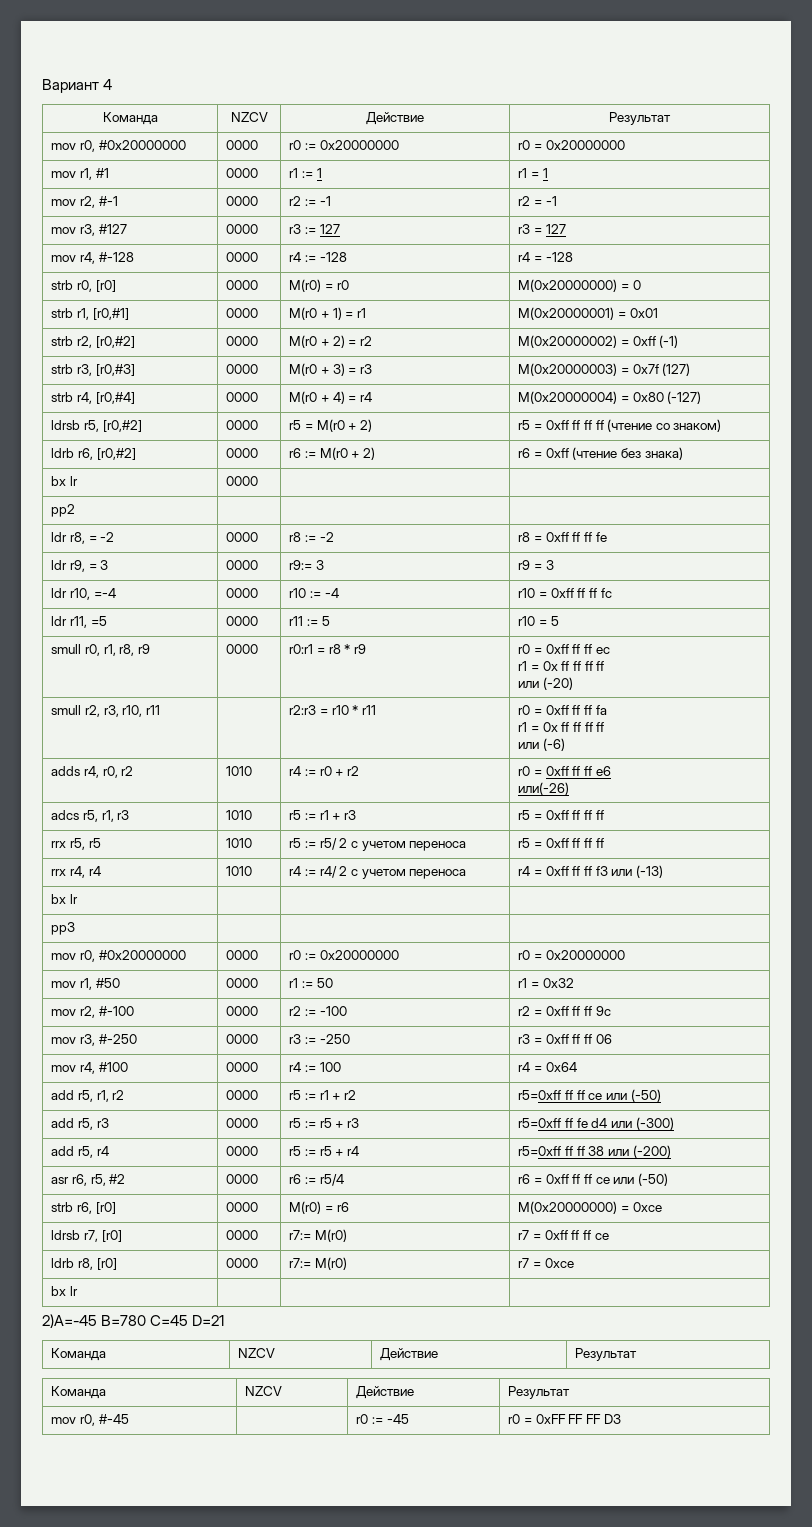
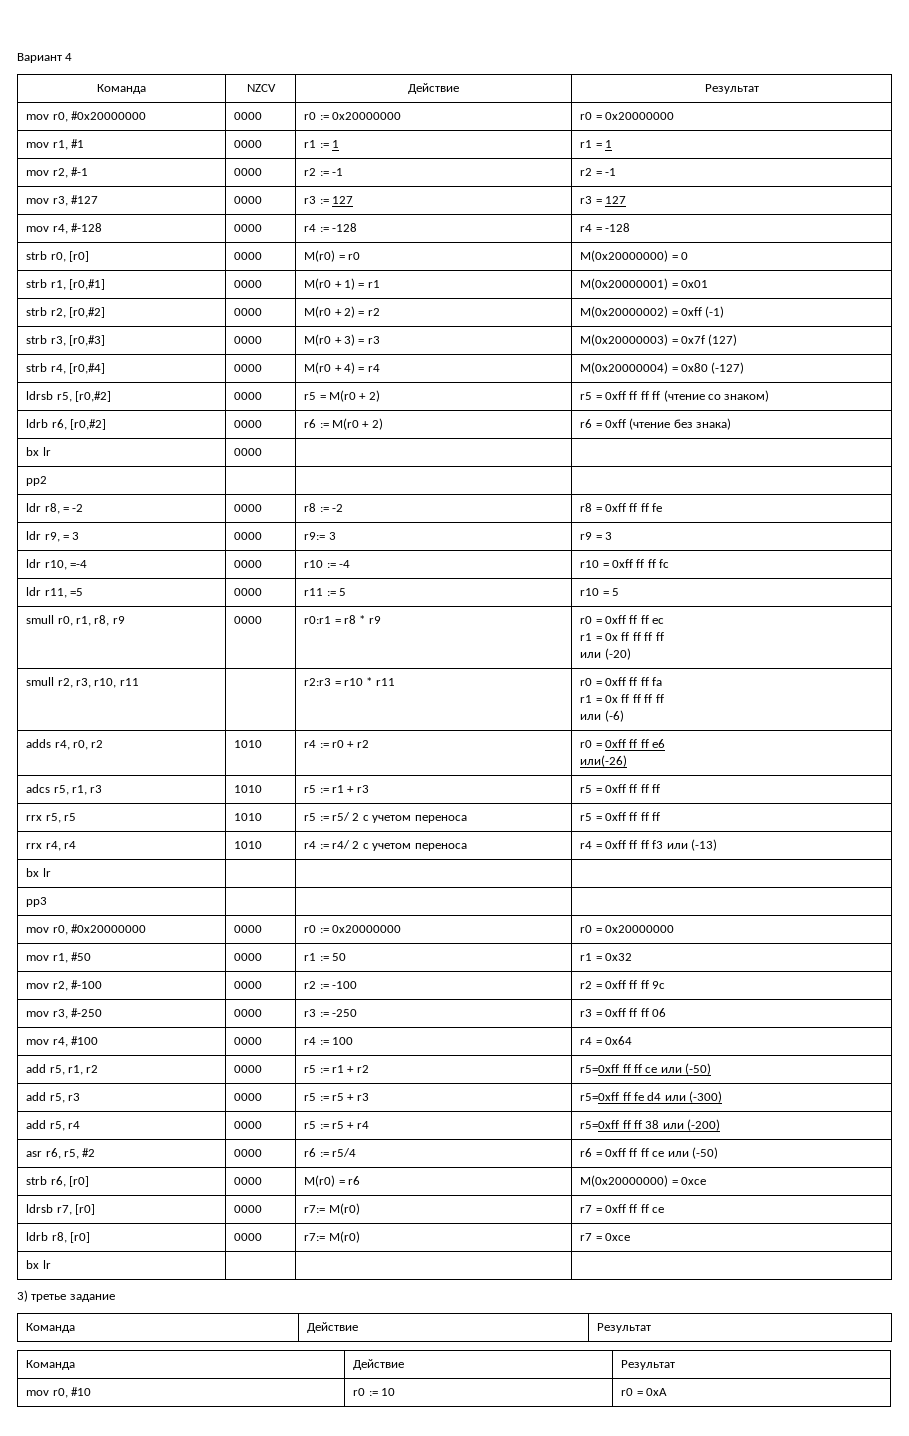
- 2)A=-45 B=780 C=45 D=21
- Команда | NZCV | Действие | Результат
- Команда | NZCV | Действие | Результат
- mov r0, #-45 | | r0 := -45 | r0 = 0xFF FF FF D3
+ 3) третье задание
+ Команда | Действие | Результат
+ Команда | Действие | Результат
+ mov r0, #10 | r0 := 10 | r0 = 0xA

